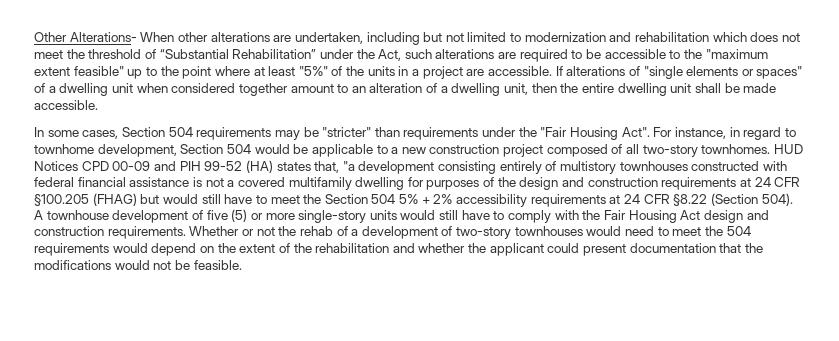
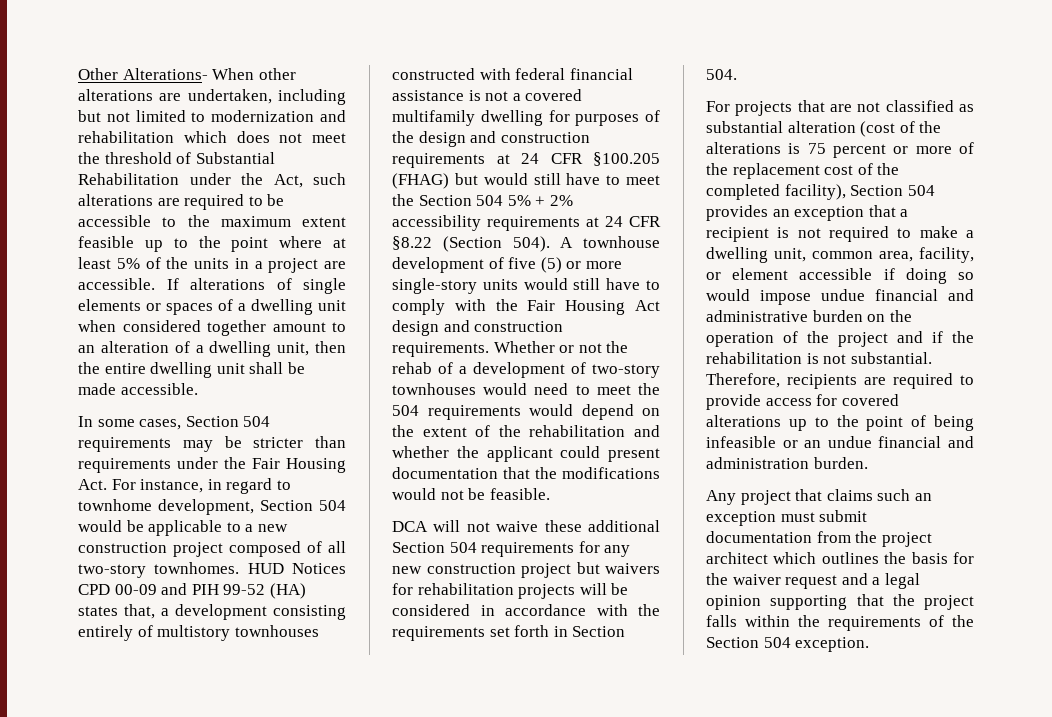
- Other Alterations- When other alterations are undertaken, including but not limited to modernization and rehabilitation which does not meet the threshold of “Substantial Rehabilitation” under the Act, such alterations are required to be accessible to the "maximum extent feasible" up to the point where at least "5%" of the units in a project are accessible.
+ Other Alterations- When other alterations are undertaken, including but not limited to modernization and rehabilitation which does not meet the threshold of Substantial Rehabilitation under the Act, such alterations are required to be accessible to the maximum extent feasible up to the point where at least 5% of the units in a project are accessible.
- If alterations of "single elements or spaces" of a dwelling unit when considered together amount to an alteration of a dwelling unit, then the entire dwelling unit shall be made accessible.
+ If alterations of single elements or spaces of a dwelling unit when considered together amount to an alteration of a dwelling unit, then the entire dwelling unit shall be made accessible.
- In some cases, Section 504 requirements may be "stricter" than requirements under the "Fair Housing Act". For instance, in regard to townhome development, Section 504 would be applicable to a new construction project composed of all two-story townhomes.
+ In some cases, Section 504 requirements may be stricter than requirements under the Fair Housing Act. For instance, in regard to townhome development, Section 504 would be applicable to a new construction project composed of all two-story townhomes.
- HUD Notices CPD 00-09 and PIH 99-52 (HA) states that, "a development consisting entirely of multistory townhouses constructed with federal financial assistance is not a covered multifamily dwelling for purposes of the design and construction requirements at 24 CFR §100.205 (FHAG) but would still have to meet the Section 504 5% + 2% accessibility requirements at 24 CFR §8.22 (Section 504).
+ HUD Notices CPD 00-09 and PIH 99-52 (HA) states that, a development consisting entirely of multistory townhouses constructed with federal financial assistance is not a covered multifamily dwelling for purposes of the design and construction requirements at 24 CFR §100.205 (FHAG) but would still have to meet the Section 504 5% + 2% accessibility requirements at 24 CFR §8.22 (Section 504).
+ DCA will not waive these additional Section 504 requirements for any new construction project but waivers for rehabilitation projects will be considered in accordance with the requirements set forth in Section 504.
+ For projects that are not classified as substantial alteration (cost of the alterations is 75 percent or more of the replacement cost of the completed facility), Section 504 provides an exception that a recipient is not required to make a dwelling unit, common area, facility, or element accessible if doing so would impose undue financial and administrative burden on the operation of the project and if the rehabilitation is not substantial. Therefore, recipients are required to provide access for covered alterations up to the point of being infeasible or an undue financial and administration burden.
+ Any project that claims such an exception must submit documentation from the project architect which outlines the basis for the waiver request and a legal opinion supporting that the project falls within the requirements of the Section 504 exception.

